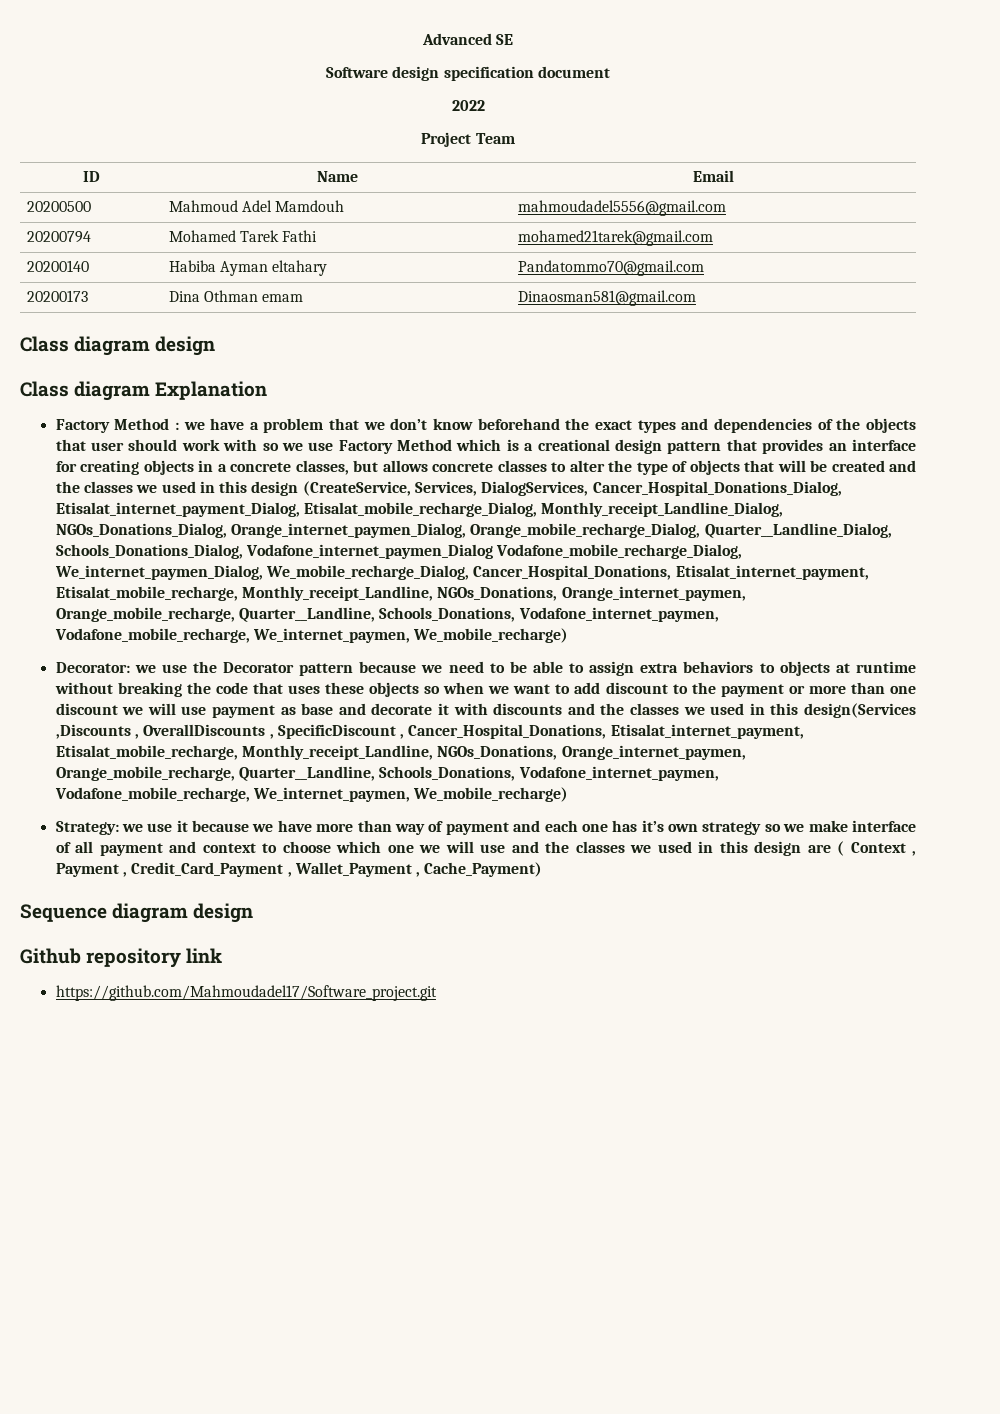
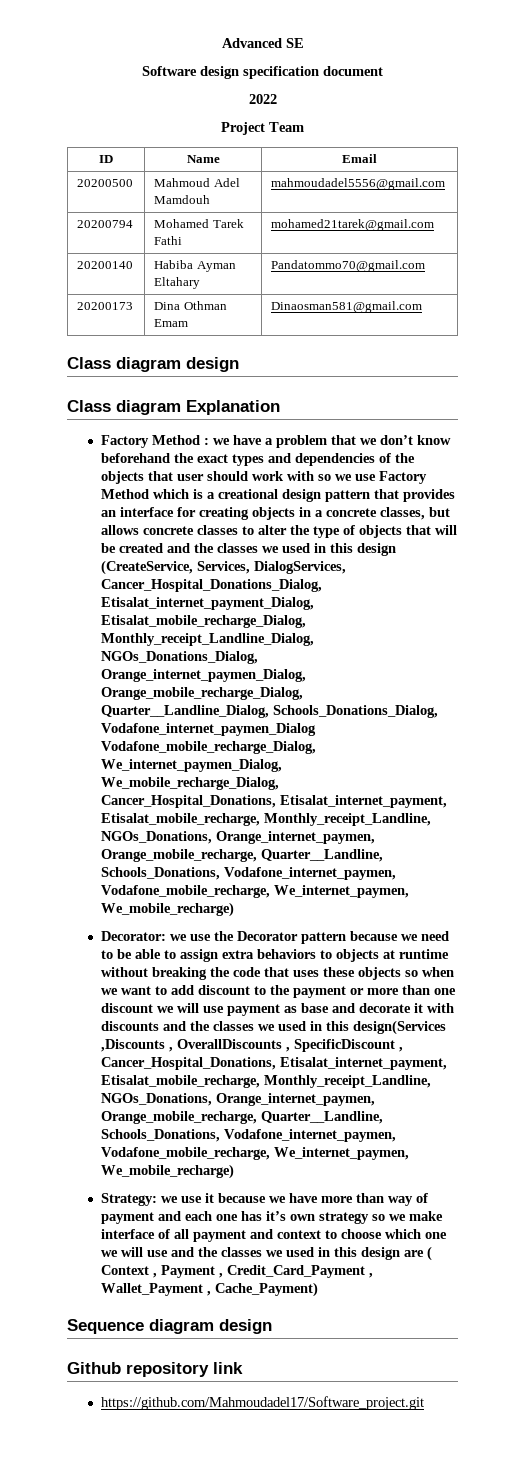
- 20200140 | Habiba Ayman eltahary | Pandatommo70@gmail.com
+ 20200140 | Habiba Ayman Eltahary | Pandatommo70@gmail.com
- 20200173 | Dina Othman emam | Dinaosman581@gmail.com
+ 20200173 | Dina Othman Emam | Dinaosman581@gmail.com

